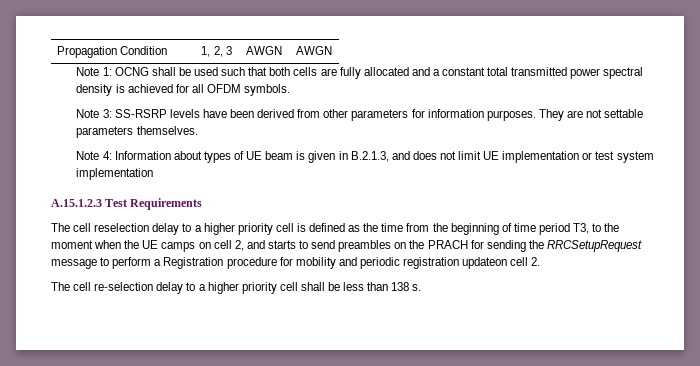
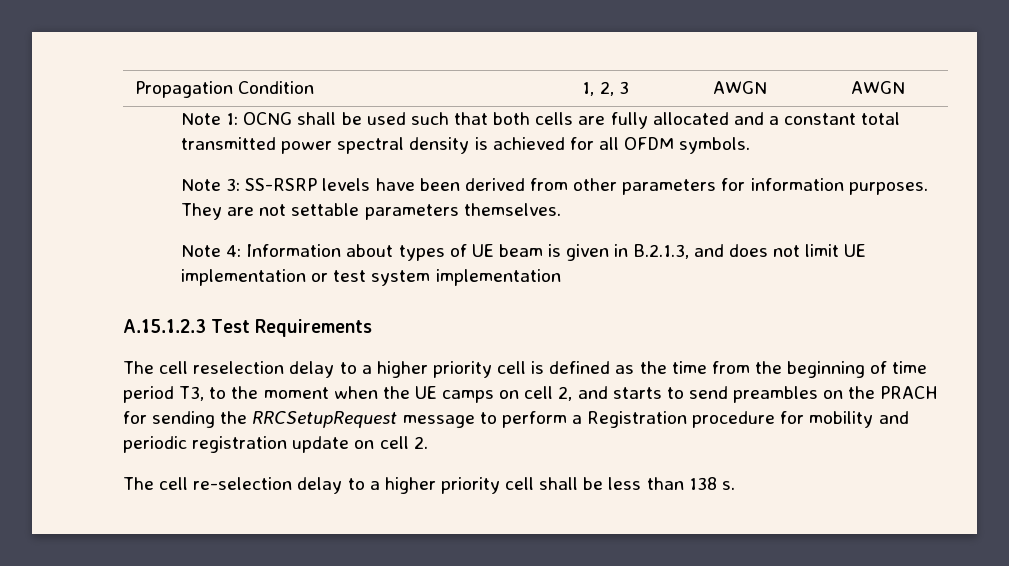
- The cell reselection delay to a higher priority cell is defined as the time from the beginning of time period T3, to the moment when the UE camps on cell 2, and starts to send preambles on the PRACH for sending the RRCSetupRequest message to perform a Registration procedure for mobility and periodic registration updateon cell 2.
+ The cell reselection delay to a higher priority cell is defined as the time from the beginning of time period T3, to the moment when the UE camps on cell 2, and starts to send preambles on the PRACH for sending the RRCSetupRequest message to perform a Registration procedure for mobility and periodic registration update on cell 2.

